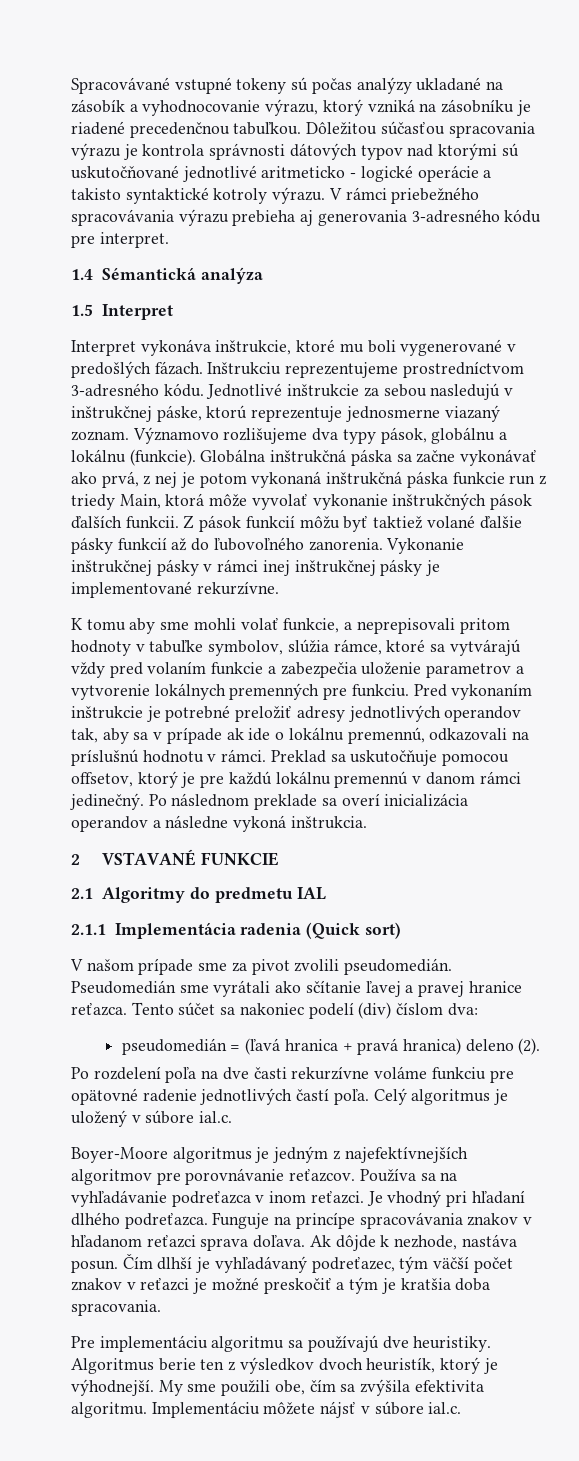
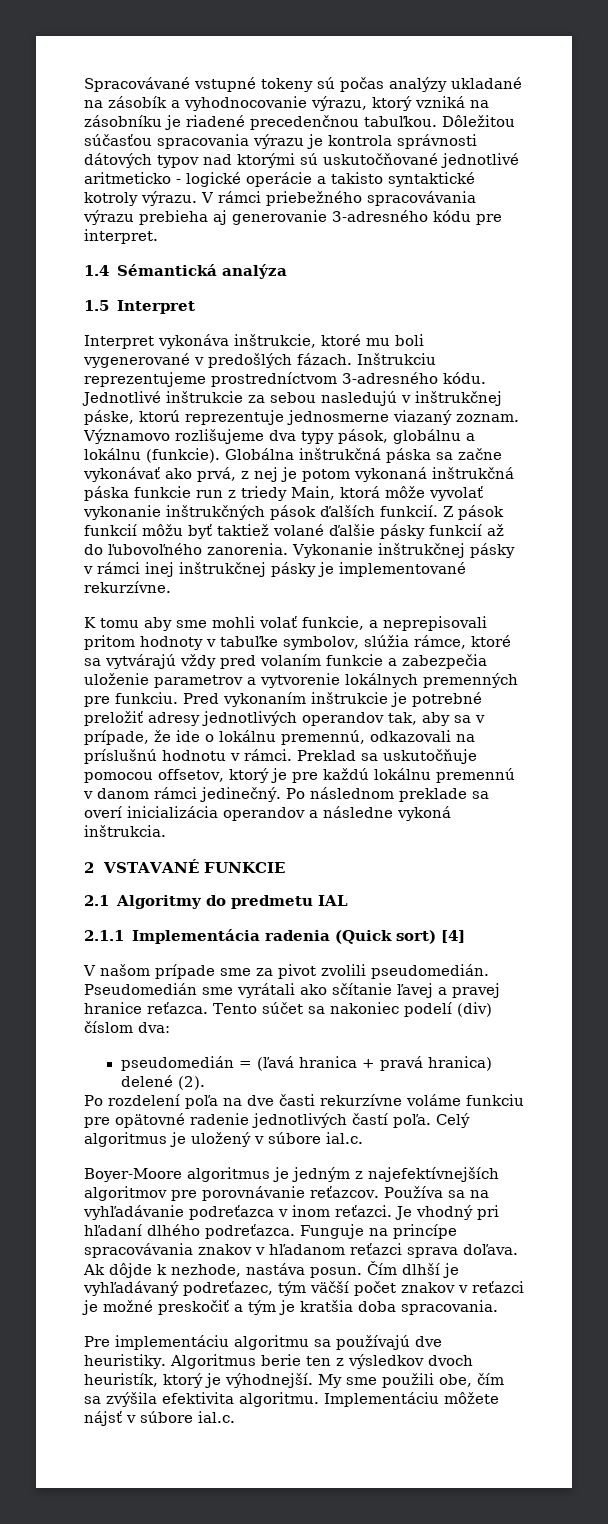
- V rámci priebežného spracovávania výrazu prebieha aj generovania 3-adresného kódu pre interpret.
+ V rámci priebežného spracovávania výrazu prebieha aj generovanie 3-adresného kódu pre interpret.
- Globálna inštrukčná páska sa začne vykonávať ako prvá, z nej je potom vykonaná inštrukčná páska funkcie run z triedy Main, ktorá môže vyvolať vykonanie inštrukčných pások ďalších funkcii.
+ Globálna inštrukčná páska sa začne vykonávať ako prvá, z nej je potom vykonaná inštrukčná páska funkcie run z triedy Main, ktorá môže vyvolať vykonanie inštrukčných pások ďalších funkcií.
- Pred vykonaním inštrukcie je potrebné preložiť adresy jednotlivých operandov tak, aby sa v prípade ak ide o lokálnu premennú, odkazovali na príslušnú hodnotu v rámci.
+ Pred vykonaním inštrukcie je potrebné preložiť adresy jednotlivých operandov tak, aby sa v prípade, že ide o lokálnu premennú, odkazovali na príslušnú hodnotu v rámci.
- 2.1.1 Implementácia radenia (Quick sort)
+ 2.1.1 Implementácia radenia (Quick sort) [4]
- pseudomedián = (ľavá hranica + pravá hranica) deleno (2).
+ pseudomedián = (ľavá hranica + pravá hranica) delené (2).

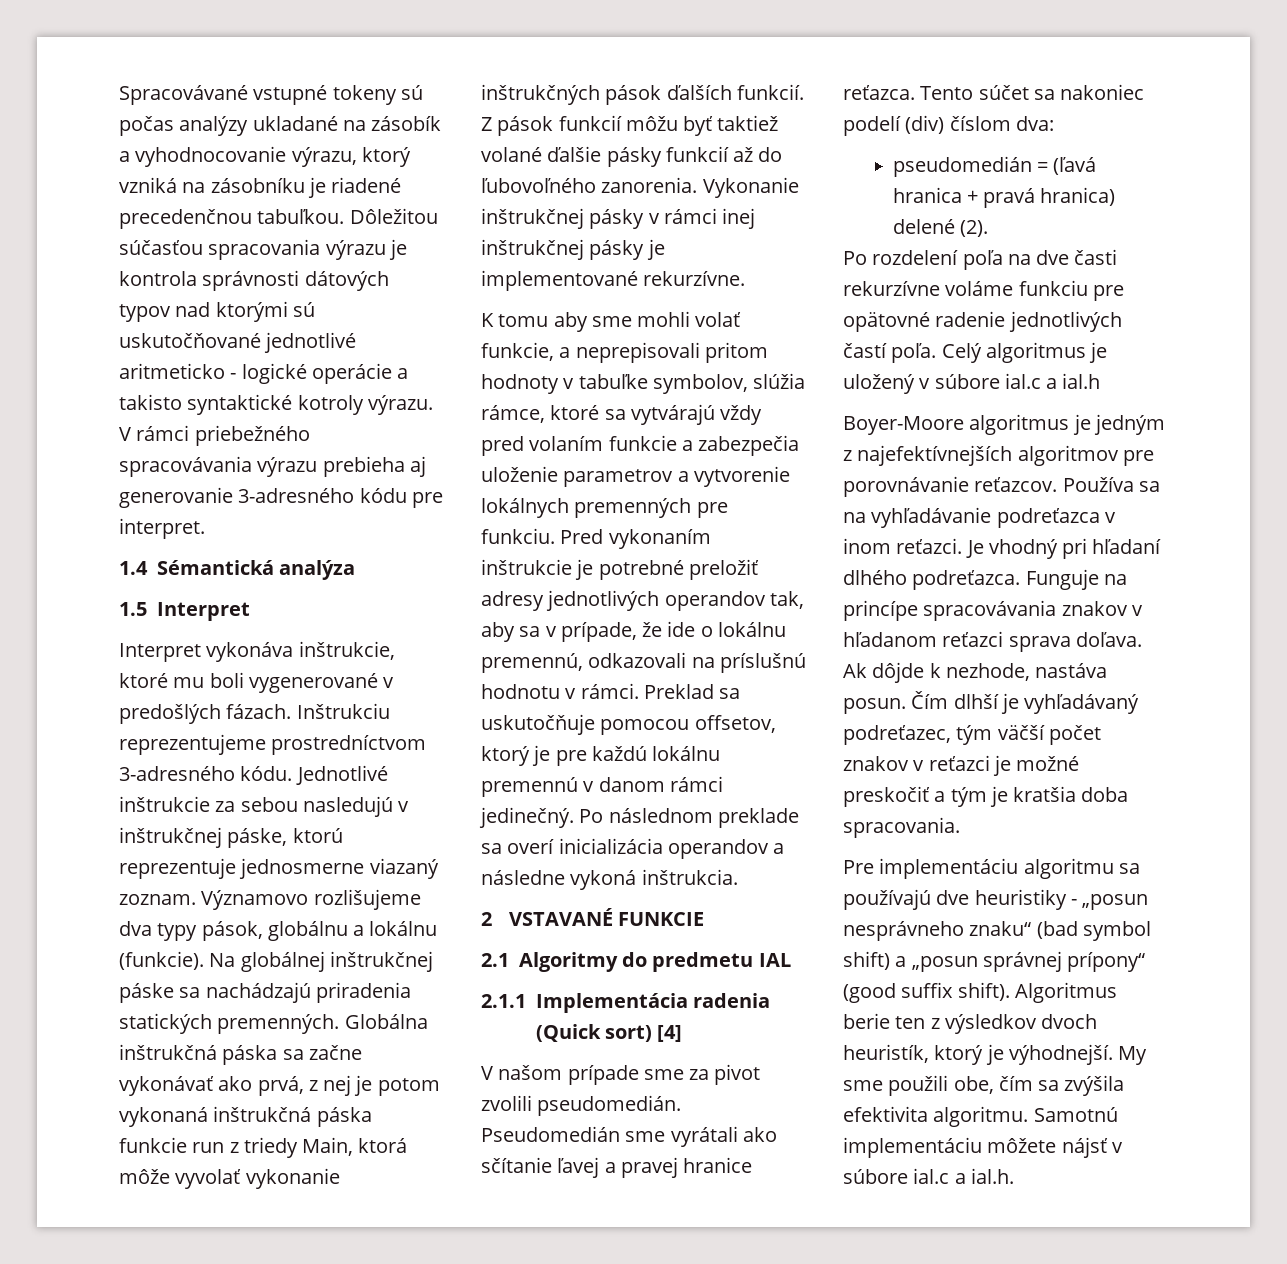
+ Na globálnej inštrukčnej páske sa nachádzajú priradenia statických premenných.
- Celý algoritmus je uložený v súbore ial.c.
+ Celý algoritmus je uložený v súbore ial.c a ial.h
- Pre implementáciu algoritmu sa používajú dve heuristiky.
+ Pre implementáciu algoritmu sa používajú dve heuristiky - „posun nesprávneho znaku“ (bad symbol shift) a „posun správnej prípony“ (good suffix shift).
- Implementáciu môžete nájsť v súbore ial.c.
+ Samotnú implementáciu môžete nájsť v súbore ial.c a ial.h.

